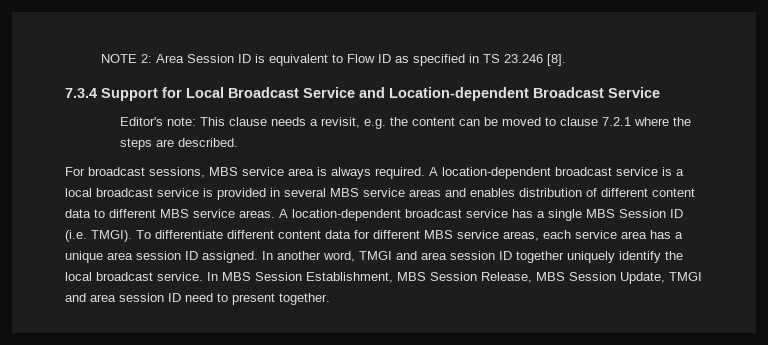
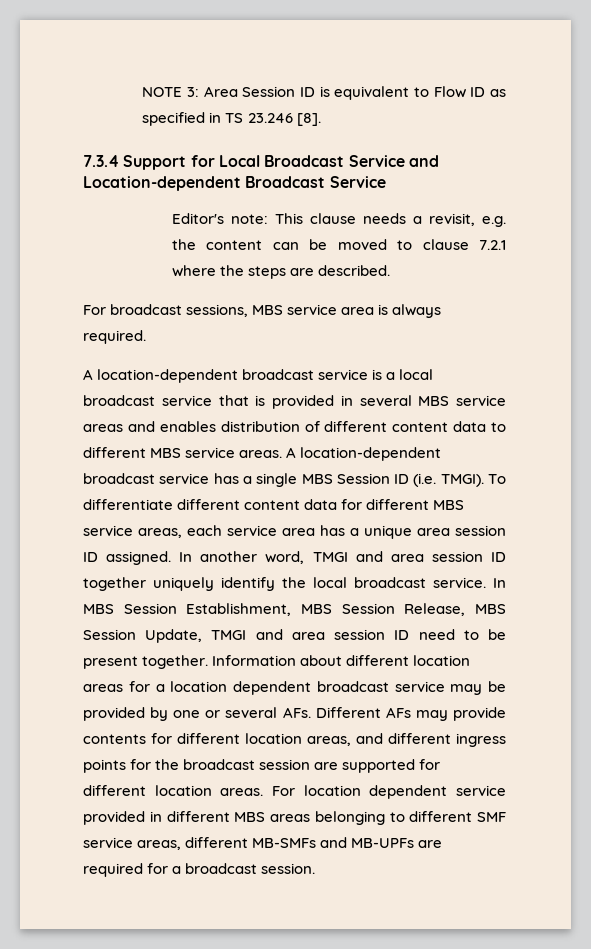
- NOTE 2: Area Session ID is equivalent to Flow ID as specified in TS 23.246 [8].
+ NOTE 3: Area Session ID is equivalent to Flow ID as specified in TS 23.246 [8].
- For broadcast sessions, MBS service area is always required. A location-dependent broadcast service is a local broadcast service is provided in several MBS service areas and enables distribution of different content data to different MBS service areas.
+ For broadcast sessions, MBS service area is always required.
+ A location-dependent broadcast service is a local broadcast service that is provided in several MBS service areas and enables distribution of different content data to different MBS service areas.
- In MBS Session Establishment, MBS Session Release, MBS Session Update, TMGI and area session ID need to present together.
+ In MBS Session Establishment, MBS Session Release, MBS Session Update, TMGI and area session ID need to be present together.
+ Information about different location areas for a location dependent broadcast service may be provided by one or several AFs. Different AFs may provide contents for different location areas, and different ingress points for the broadcast session are supported for different location areas. For location dependent service provided in different MBS areas belonging to different SMF service areas, different MB-SMFs and MB-UPFs are required for a broadcast session.

